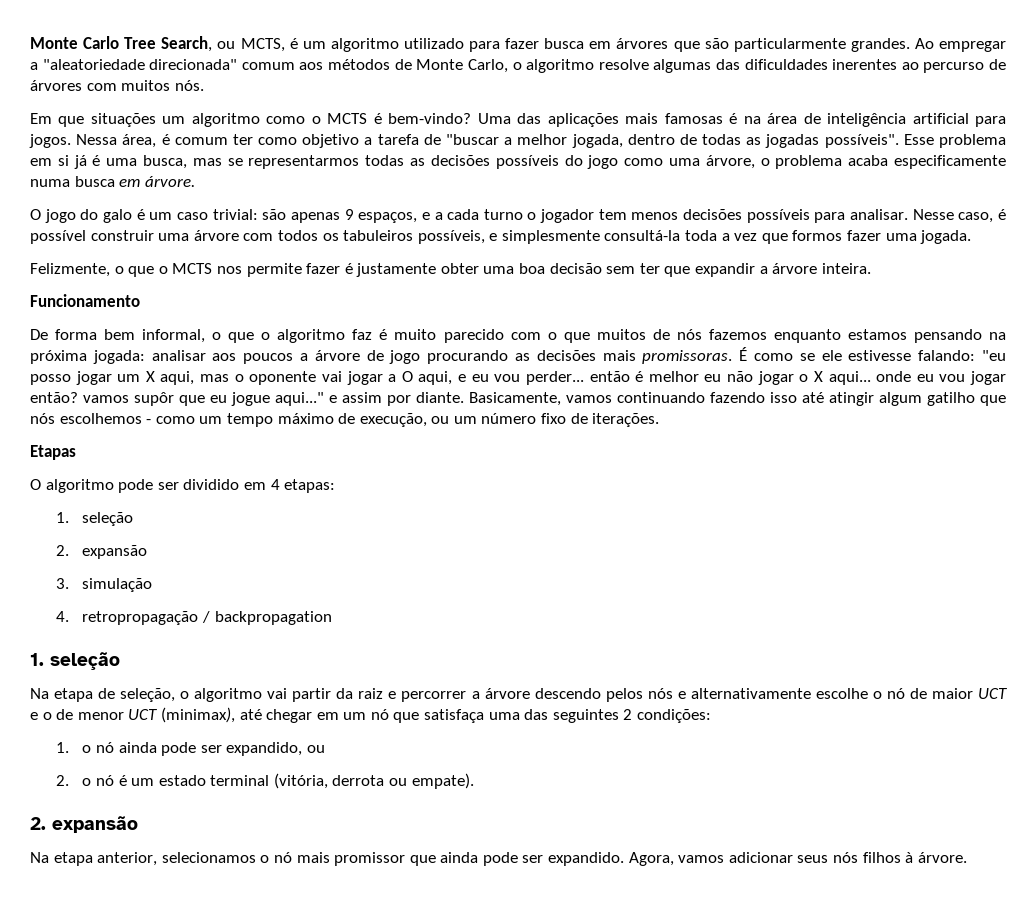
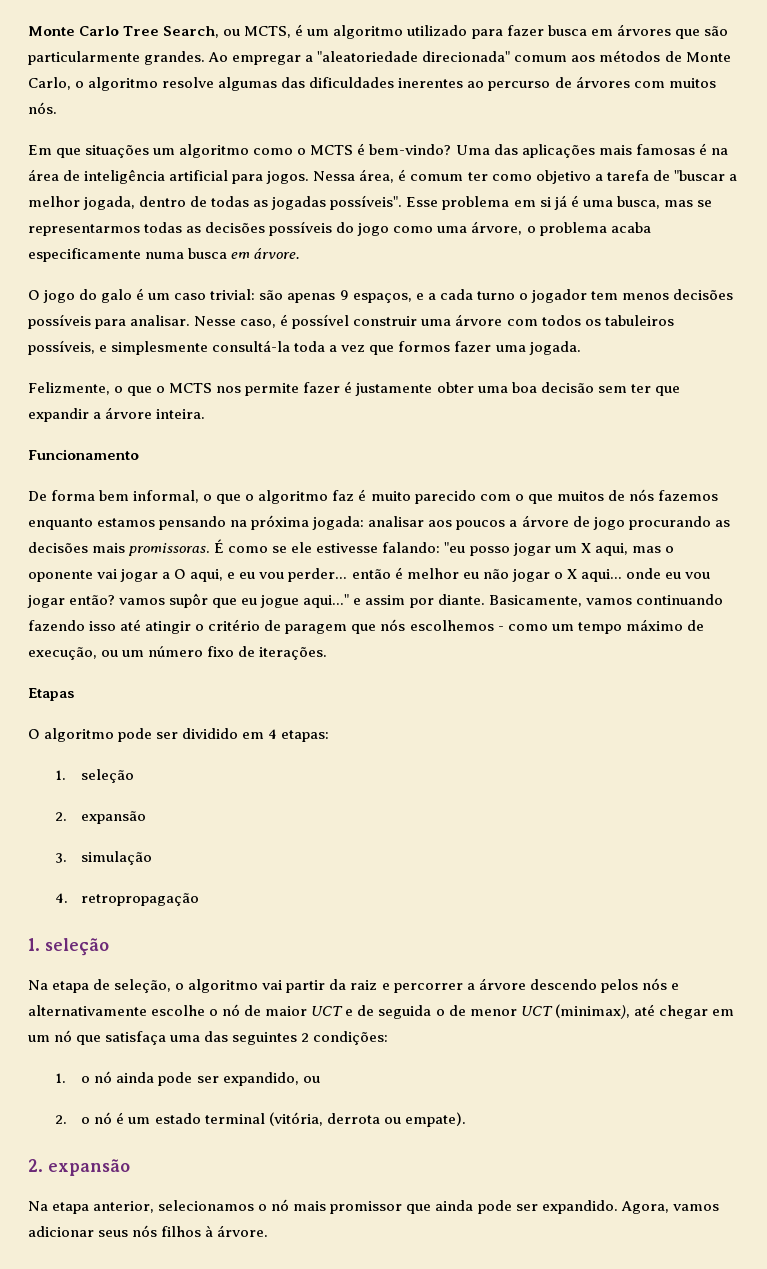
- Basicamente, vamos continuando fazendo isso até atingir algum gatilho que nós escolhemos - como um tempo máximo de execução, ou um número fixo de iterações.
+ Basicamente, vamos continuando fazendo isso até atingir o critério de paragem que nós escolhemos - como um tempo máximo de execução, ou um número fixo de iterações.
- 4. retropropagação / backpropagation
+ 4. retropropagação
- Na etapa de seleção, o algoritmo vai partir da raiz e percorrer a árvore descendo pelos nós e alternativamente escolhe o nó de maior UCT e o de menor UCT (minimax), até chegar em um nó que satisfaça uma das seguintes 2 condições:
+ Na etapa de seleção, o algoritmo vai partir da raiz e percorrer a árvore descendo pelos nós e alternativamente escolhe o nó de maior UCT e de seguida o de menor UCT (minimax), até chegar em um nó que satisfaça uma das seguintes 2 condições:

